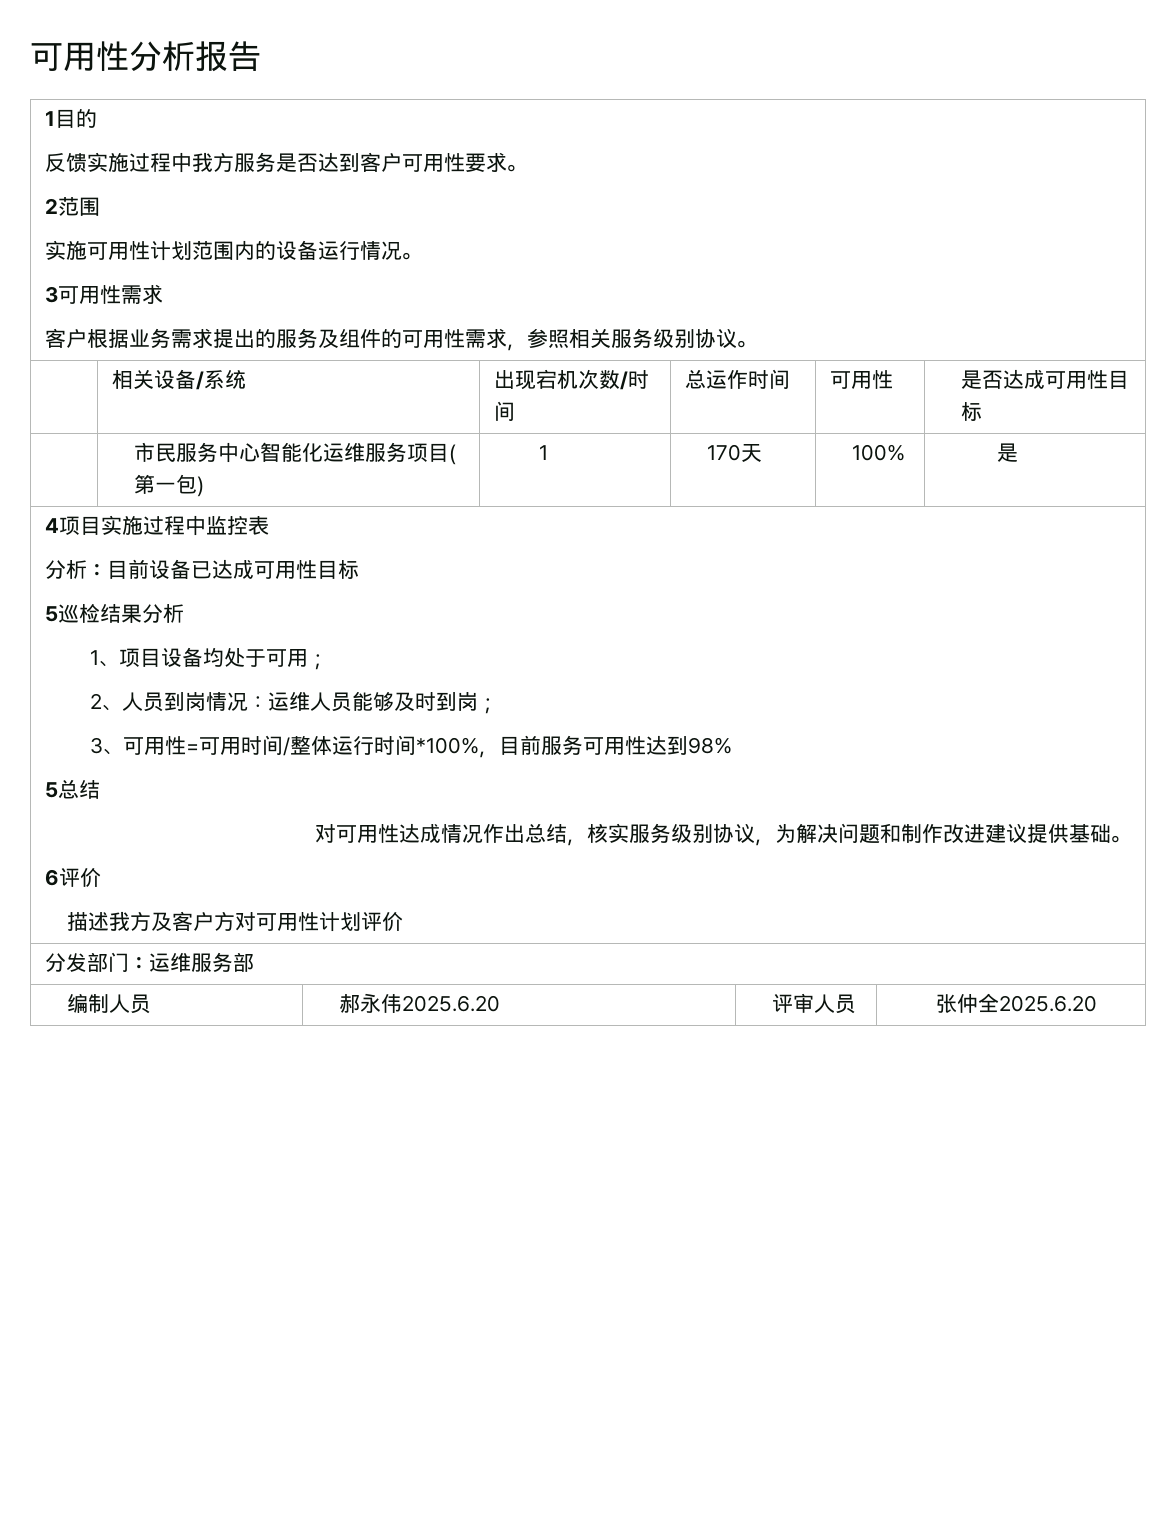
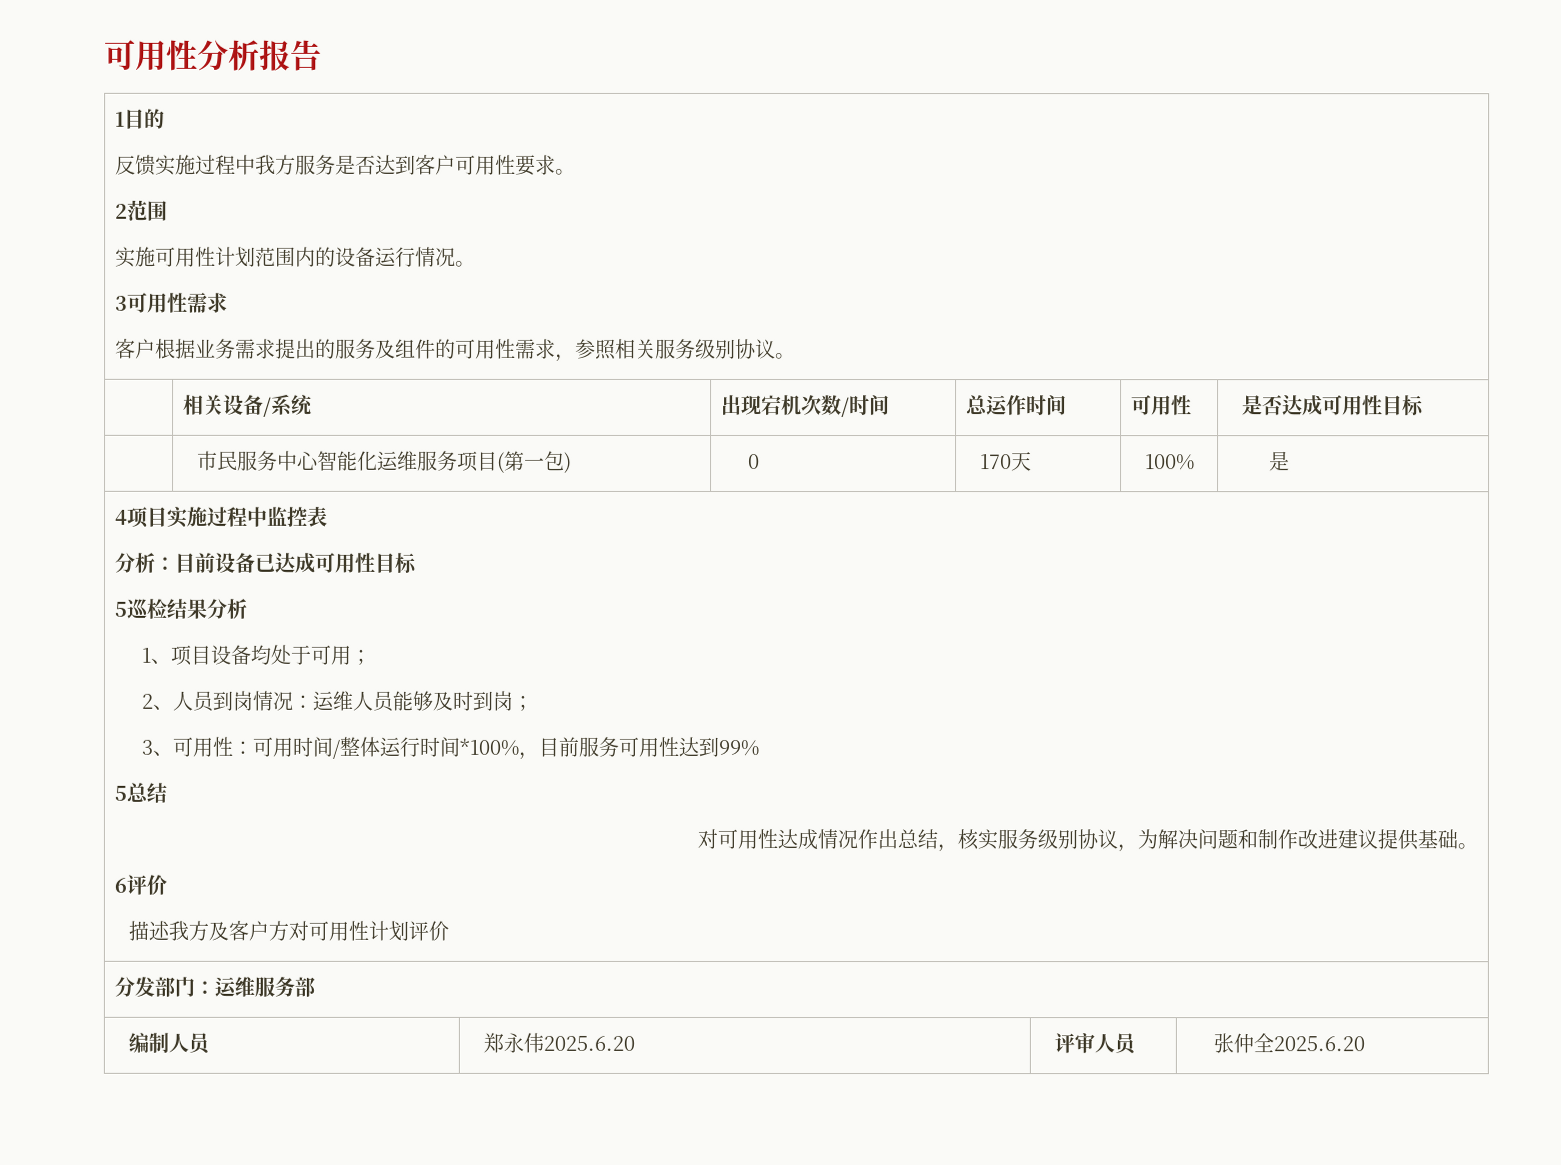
- | 市民服务中心智能化运维服务项目(第一包) | 1 | 170天 | 100% | 是
+ | 市民服务中心智能化运维服务项目(第一包) | 0 | 170天 | 100% | 是
- 3、可用性=可用时间/整体运行时间*100%，目前服务可用性达到98%
+ 3、可用性：可用时间/整体运行时间*100%，目前服务可用性达到99%
- 编制人员 | 郝永伟2025.6.20 | 评审人员 | 张仲全2025.6.20
+ 编制人员 | 郑永伟2025.6.20 | 评审人员 | 张仲全2025.6.20

